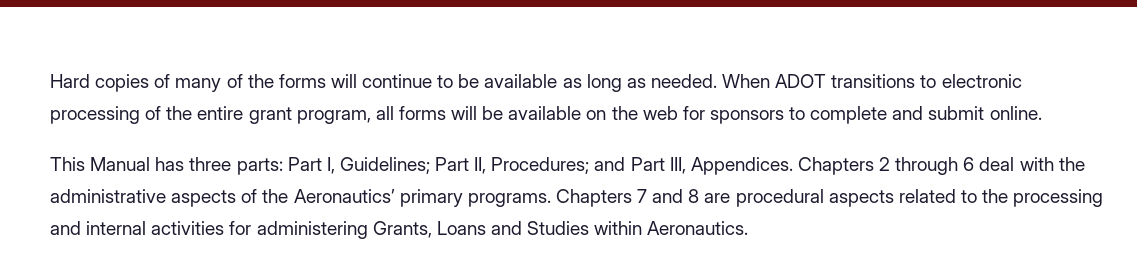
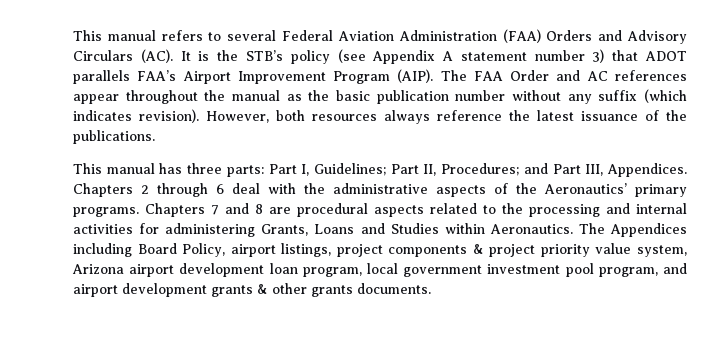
- Hard copies of many of the forms will continue to be available as long as needed. When ADOT transitions to electronic processing of the entire grant program, all forms will be available on the web for sponsors to complete and submit online.
- This Manual has three parts: Part I, Guidelines; Part II, Procedures; and Part III, Appendices.
+ This manual refers to several Federal Aviation Administration (FAA) Orders and Advisory Circulars (AC). It is the STB’s policy (see Appendix A statement number 3) that ADOT parallels FAA’s Airport Improvement Program (AIP). The FAA Order and AC references appear throughout the manual as the basic publication number without any suffix (which indicates revision). However, both resources always reference the latest issuance of the publications.
+ This manual has three parts: Part I, Guidelines; Part II, Procedures; and Part III, Appendices.
+ The Appendices including Board Policy, airport listings, project components & project priority value system, Arizona airport development loan program, local government investment pool program, and airport development grants & other grants documents.

